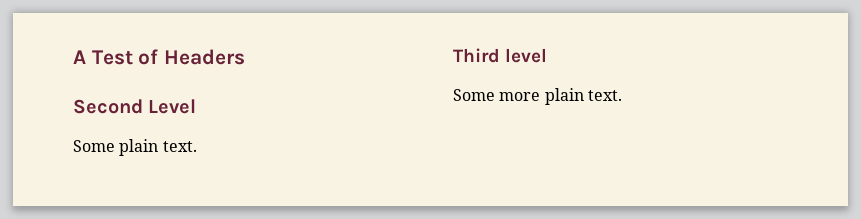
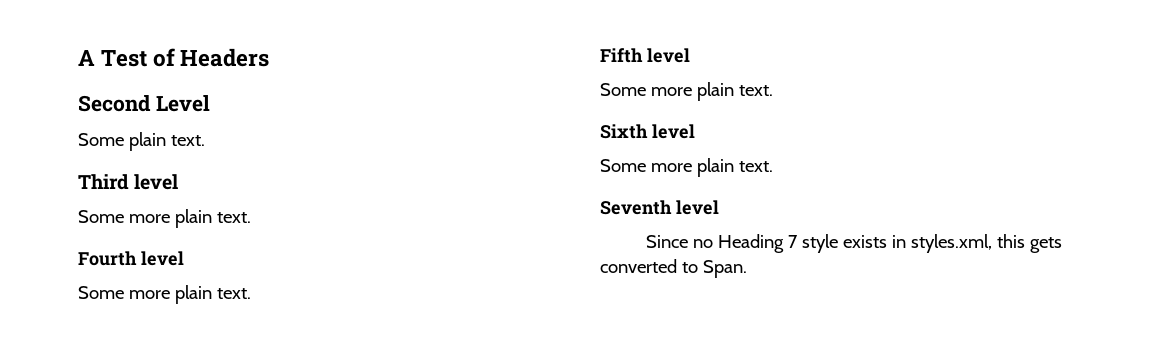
+ Fourth level
+ Some more plain text.
+ Fifth level
+ Some more plain text.
+ Sixth level
+ Some more plain text.
+ Seventh level
+ Since no Heading 7 style exists in styles.xml, this gets converted to Span.

